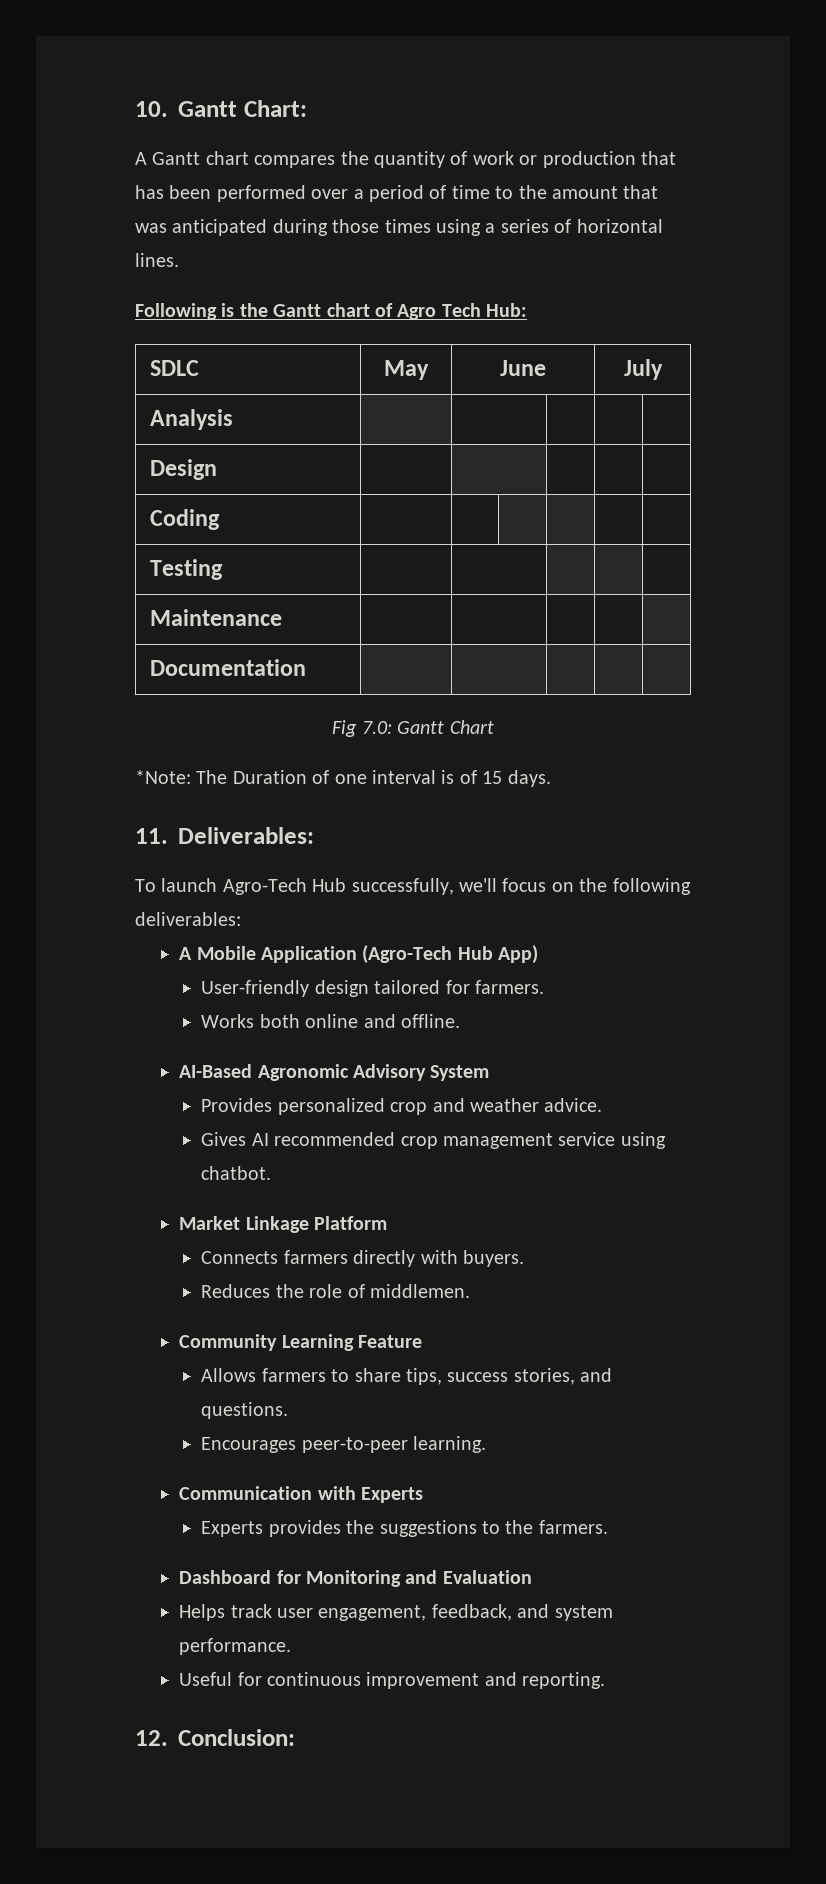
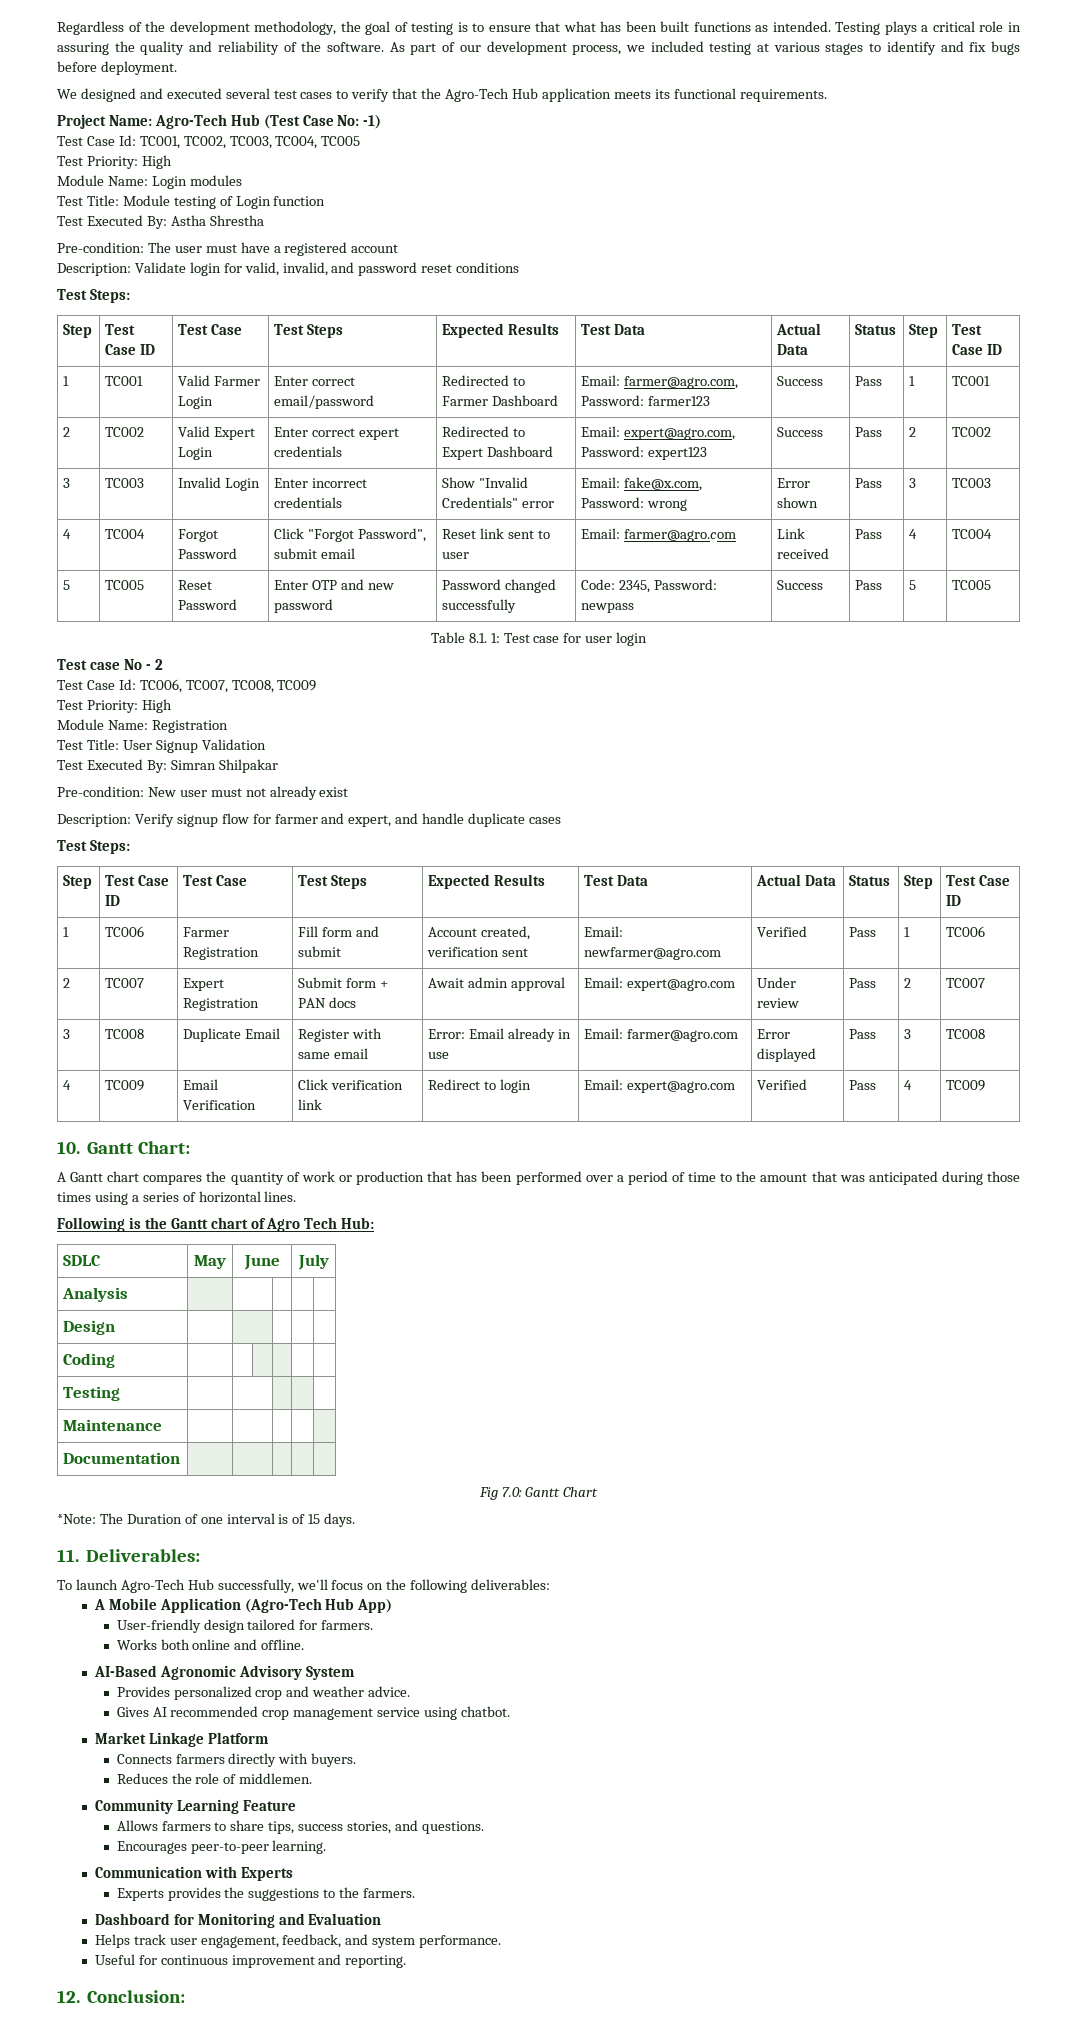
+ Regardless of the development methodology, the goal of testing is to ensure that what has been built functions as intended. Testing plays a critical role in assuring the quality and reliability of the software. As part of our development process, we included testing at various stages to identify and fix bugs before deployment.
+ We designed and executed several test cases to verify that the Agro-Tech Hub application meets its functional requirements.
+ Project Name: Agro-Tech Hub (Test Case No: -1)
+ Test Case Id: TC001, TC002, TC003, TC004, TC005
+ Test Priority: High
+ Module Name: Login modules
+ Test Title: Module testing of Login function
+ Test Executed By: Astha Shrestha
+ Pre-condition: The user must have a registered account
+ Description: Validate login for valid, invalid, and password reset conditions
+ Test Steps:
+ Step | Test Case ID | Test Case | Test Steps | Expected Results | Test Data | Actual Data | Status | Step | Test Case ID
+ 1 | TC001 | Valid Farmer Login | Enter correct email/password | Redirected to Farmer Dashboard | Email: farmer@agro.com, Password: farmer123 | Success | Pass | 1 | TC001
+ 2 | TC002 | Valid Expert Login | Enter correct expert credentials | Redirected to Expert Dashboard | Email: expert@agro.com, Password: expert123 | Success | Pass | 2 | TC002
+ 3 | TC003 | Invalid Login | Enter incorrect credentials | Show "Invalid Credentials" error | Email: fake@x.com, Password: wrong | Error shown | Pass | 3 | TC003
+ 4 | TC004 | Forgot Password | Click "Forgot Password", submit email | Reset link sent to user | Email: farmer@agro.com | Link received | Pass | 4 | TC004
+ 5 | TC005 | Reset Password | Enter OTP and new password | Password changed successfully | Code: 2345, Password: newpass | Success | Pass | 5 | TC005
+ Table 8.1. 1: Test case for user login
+ Test case No - 2
+ Test Case Id: TC006, TC007, TC008, TC009
+ Test Priority: High
+ Module Name: Registration
+ Test Title: User Signup Validation
+ Test Executed By: Simran Shilpakar
+ Pre-condition: New user must not already exist
+ Description: Verify signup flow for farmer and expert, and handle duplicate cases
+ Test Steps:
+ Step | Test Case ID | Test Case | Test Steps | Expected Results | Test Data | Actual Data | Status | Step | Test Case ID
+ 1 | TC006 | Farmer Registration | Fill form and submit | Account created, verification sent | Email: newfarmer@agro.com | Verified | Pass | 1 | TC006
+ 2 | TC007 | Expert Registration | Submit form + PAN docs | Await admin approval | Email: expert@agro.com | Under review | Pass | 2 | TC007
+ 3 | TC008 | Duplicate Email | Register with same email | Error: Email already in use | Email: farmer@agro.com | Error displayed | Pass | 3 | TC008
+ 4 | TC009 | Email Verification | Click verification link | Redirect to login | Email: expert@agro.com | Verified | Pass | 4 | TC009

